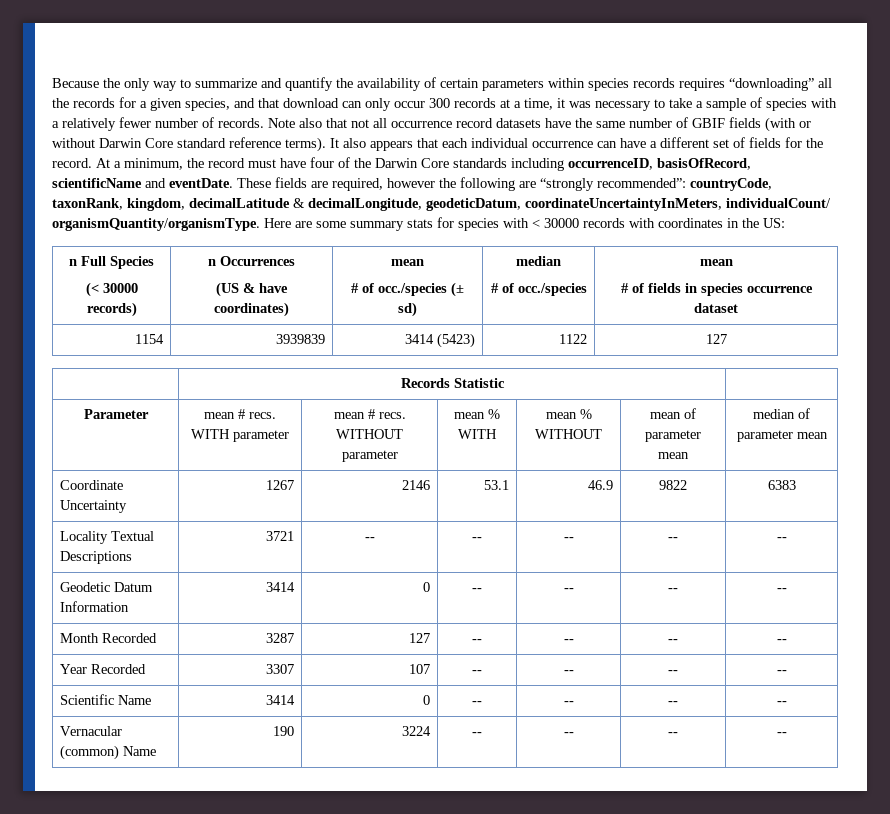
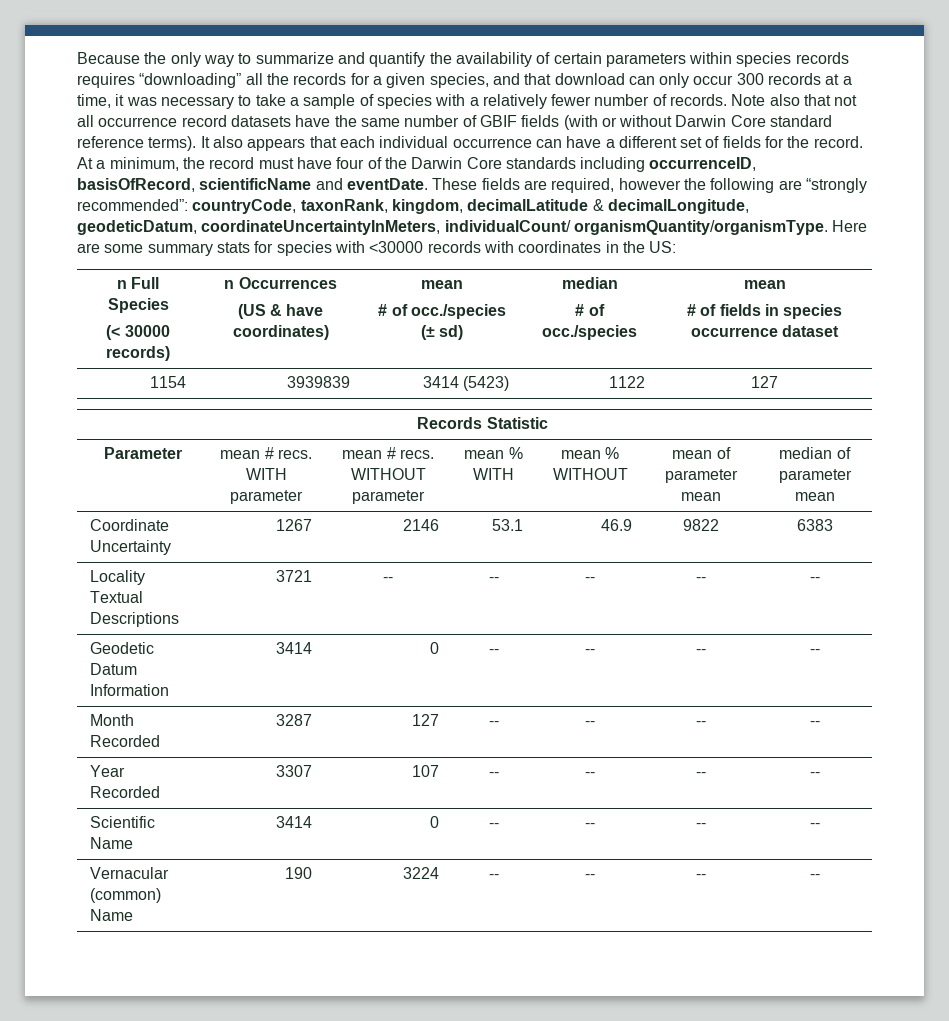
- Here are some summary stats for species with < 30000 records with coordinates in the US:
+ Here are some summary stats for species with <30000 records with coordinates in the US:

